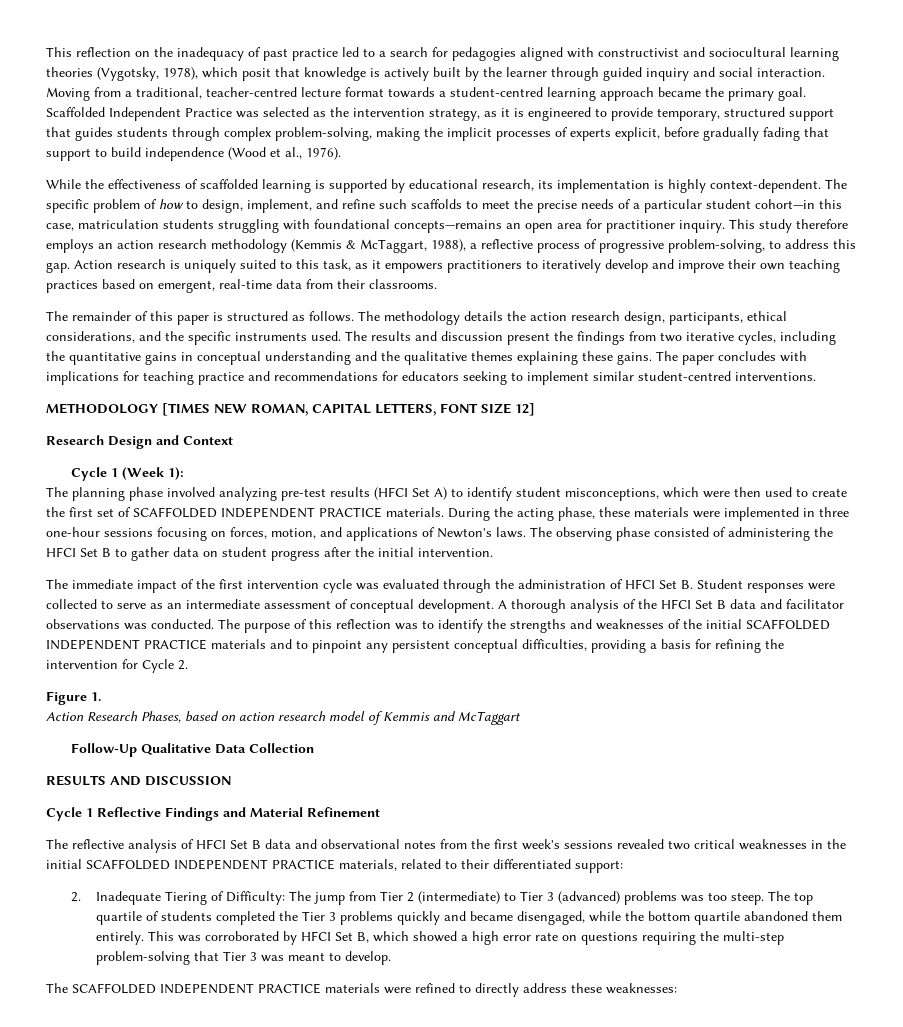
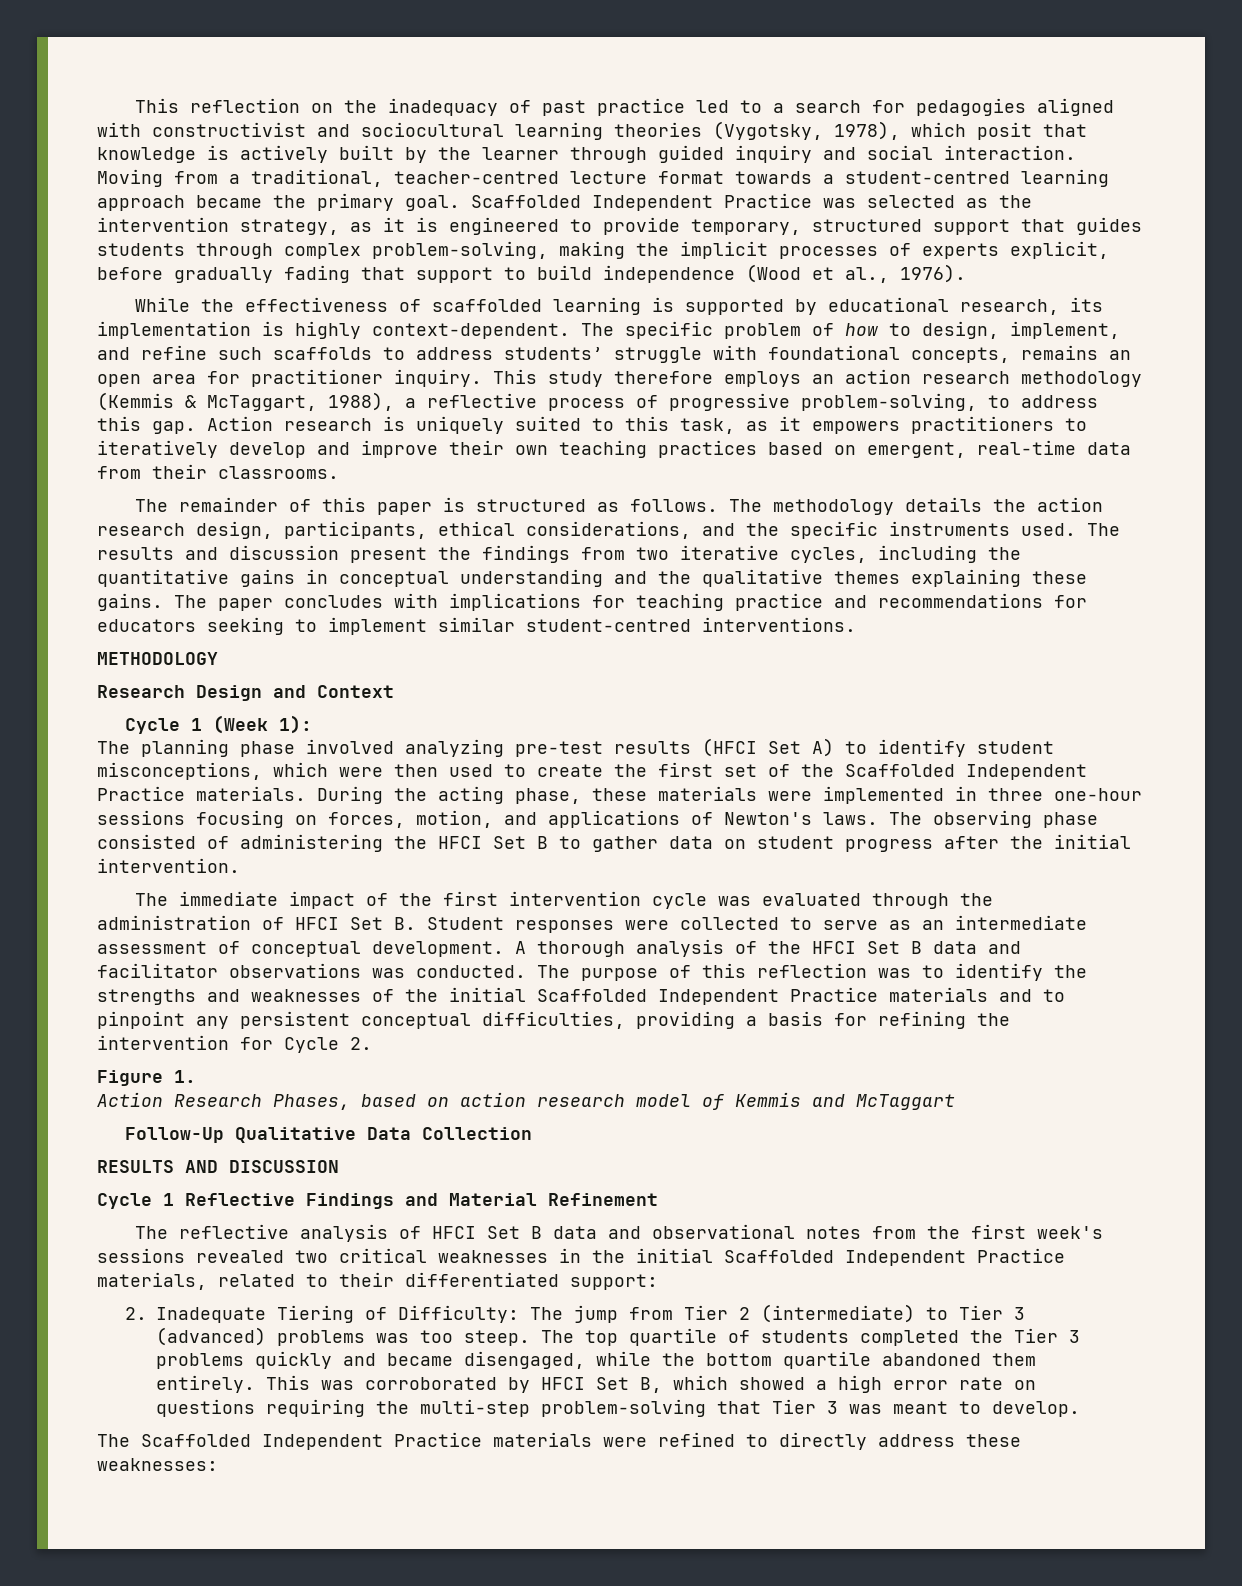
- The specific problem of how to design, implement, and refine such scaffolds to meet the precise needs of a particular student cohort—in this case, matriculation students struggling with foundational concepts—remains an open area for practitioner inquiry.
+ The specific problem of how to design, implement, and refine such scaffolds to address students’ struggle with foundational concepts, remains an open area for practitioner inquiry.
- METHODOLOGY [TIMES NEW ROMAN, CAPITAL LETTERS, FONT SIZE 12]
+ METHODOLOGY
- The planning phase involved analyzing pre-test results (HFCI Set A) to identify student misconceptions, which were then used to create the first set of SCAFFOLDED INDEPENDENT PRACTICE materials.
+ The planning phase involved analyzing pre-test results (HFCI Set A) to identify student misconceptions, which were then used to create the first set of the Scaffolded Independent Practice materials.
- The purpose of this reflection was to identify the strengths and weaknesses of the initial SCAFFOLDED INDEPENDENT PRACTICE materials and to pinpoint any persistent conceptual difficulties, providing a basis for refining the intervention for Cycle 2.
+ The purpose of this reflection was to identify the strengths and weaknesses of the initial Scaffolded Independent Practice materials and to pinpoint any persistent conceptual difficulties, providing a basis for refining the intervention for Cycle 2.
- The reflective analysis of HFCI Set B data and observational notes from the first week's sessions revealed two critical weaknesses in the initial SCAFFOLDED INDEPENDENT PRACTICE materials, related to their differentiated support:
+ The reflective analysis of HFCI Set B data and observational notes from the first week's sessions revealed two critical weaknesses in the initial Scaffolded Independent Practice materials, related to their differentiated support:
- The SCAFFOLDED INDEPENDENT PRACTICE materials were refined to directly address these weaknesses:
+ The Scaffolded Independent Practice materials were refined to directly address these weaknesses:

